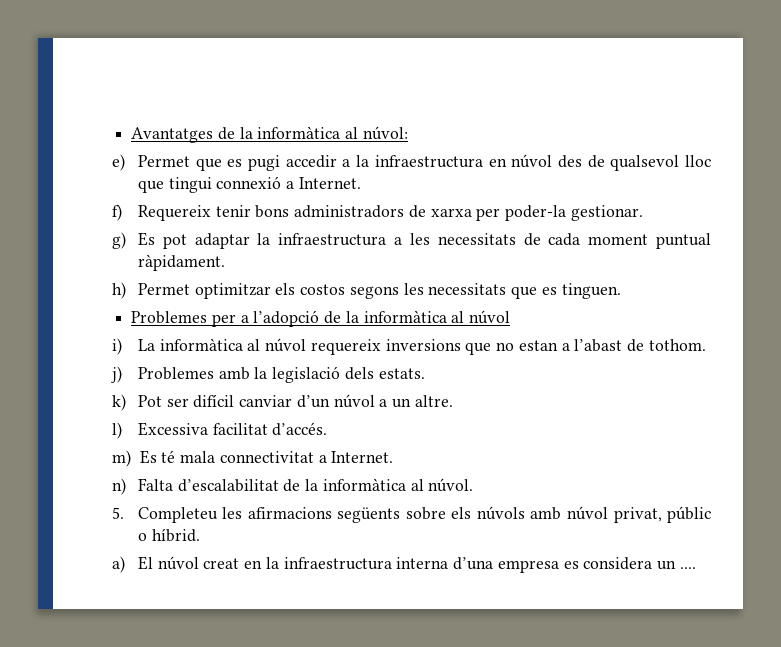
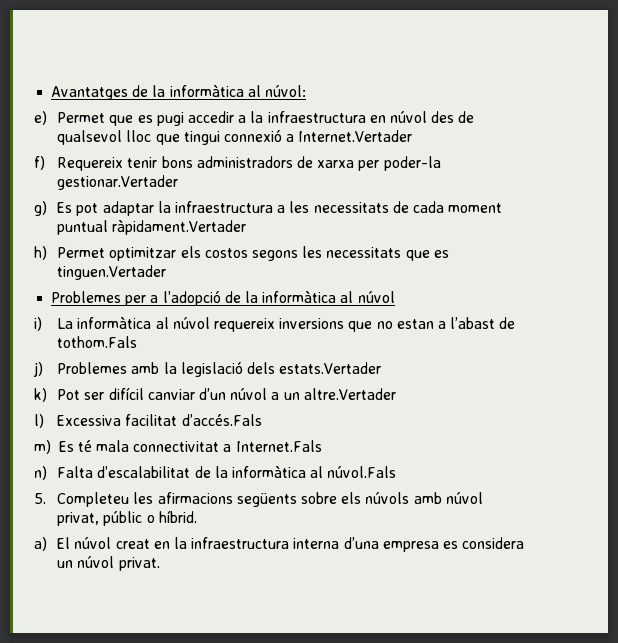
- e) Permet que es pugi accedir a la infraestructura en núvol des de qualsevol lloc que tingui connexió a Internet.
+ e) Permet que es pugi accedir a la infraestructura en núvol des de qualsevol lloc que tingui connexió a Internet.Vertader
- f) Requereix tenir bons administradors de xarxa per poder-la gestionar.
+ f) Requereix tenir bons administradors de xarxa per poder-la gestionar.Vertader
- g) Es pot adaptar la infraestructura a les necessitats de cada moment puntual ràpidament.
+ g) Es pot adaptar la infraestructura a les necessitats de cada moment puntual ràpidament.Vertader
- h) Permet optimitzar els costos segons les necessitats que es tinguen.
+ h) Permet optimitzar els costos segons les necessitats que es tinguen.Vertader
- i) La informàtica al núvol requereix inversions que no estan a l’abast de tothom.
+ i) La informàtica al núvol requereix inversions que no estan a l’abast de tothom.Fals
- j) Problemes amb la legislació dels estats.
+ j) Problemes amb la legislació dels estats.Vertader
- k) Pot ser difícil canviar d’un núvol a un altre.
+ k) Pot ser difícil canviar d’un núvol a un altre.Vertader
- l) Excessiva facilitat d’accés.
+ l) Excessiva facilitat d’accés.Fals
- m) Es té mala connectivitat a Internet.
+ m) Es té mala connectivitat a Internet.Fals
- n) Falta d’escalabilitat de la informàtica al núvol.
+ n) Falta d’escalabilitat de la informàtica al núvol.Fals
- a) El núvol creat en la infraestructura interna d’una empresa es considera un ....
+ a) El núvol creat en la infraestructura interna d’una empresa es considera un núvol privat.

